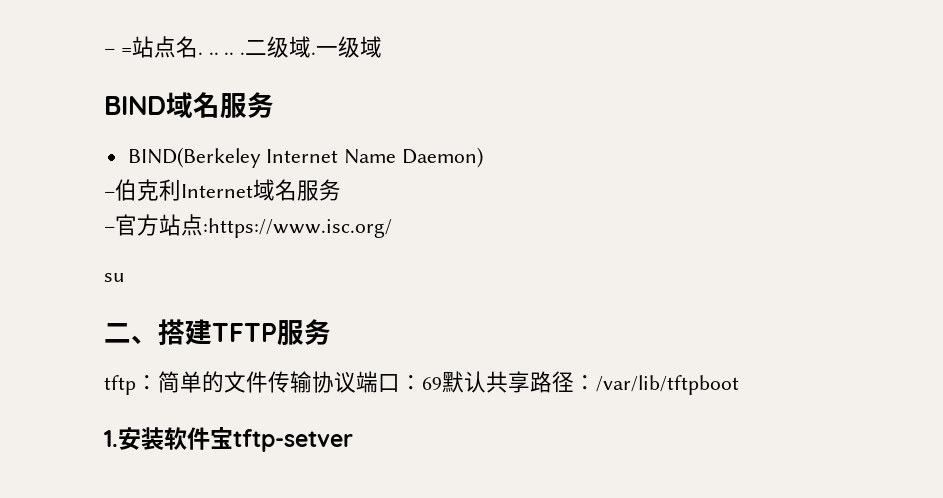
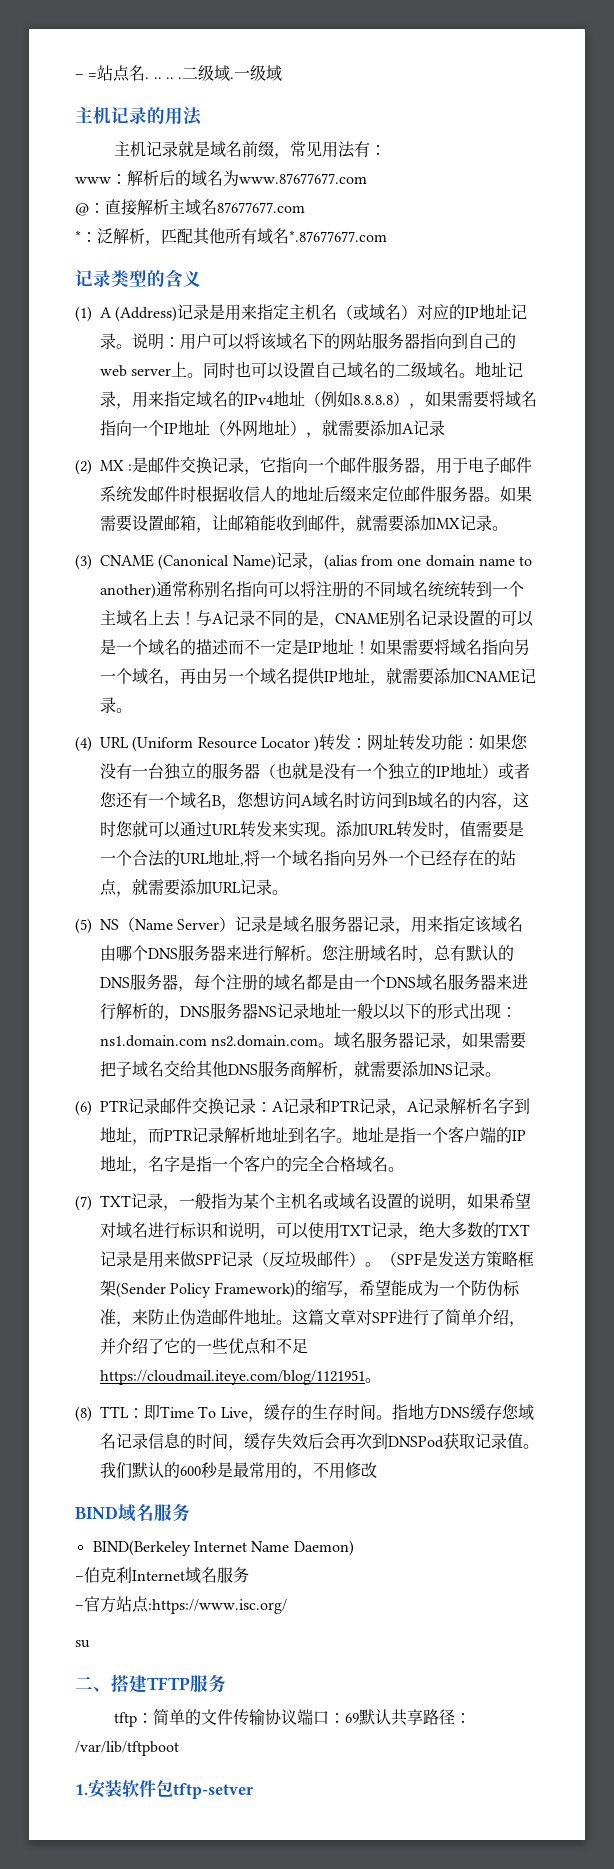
+ 主机记录的用法
+ 主机记录就是域名前缀，常见用法有：
+ www：解析后的域名为www.87677677.com
+ @：直接解析主域名87677677.com
+ *：泛解析，匹配其他所有域名*.87677677.com
+ 记录类型的含义
+ (1) A (Address)记录是用来指定主机名（或域名）对应的IP地址记录。说明：用户可以将该域名下的网站服务器指向到自己的web server上。同时也可以设置自己域名的二级域名。地址记录，用来指定域名的IPv4地址（例如8.8.8.8），如果需要将域名指向一个IP地址（外网地址），就需要添加A记录
+ (2) MX :是邮件交换记录，它指向一个邮件服务器，用于电子邮件系统发邮件时根据收信人的地址后缀来定位邮件服务器。如果需要设置邮箱，让邮箱能收到邮件，就需要添加MX记录。
+ (3) CNAME (Canonical Name)记录，(alias from one domain name to another)通常称别名指向可以将注册的不同域名统统转到一个主域名上去！与A记录不同的是，CNAME别名记录设置的可以是一个域名的描述而不一定是IP地址！如果需要将域名指向另一个域名，再由另一个域名提供IP地址，就需要添加CNAME记录。
+ (4) URL (Uniform Resource Locator )转发：网址转发功能：如果您没有一台独立的服务器（也就是没有一个独立的IP地址）或者您还有一个域名B，您想访问A域名时访问到B域名的内容，这时您就可以通过URL转发来实现。添加URL转发时，值需要是一个合法的URL地址,将一个域名指向另外一个已经存在的站点，就需要添加URL记录。
+ (5) NS（Name Server）记录是域名服务器记录，用来指定该域名由哪个DNS服务器来进行解析。您注册域名时，总有默认的DNS服务器，每个注册的域名都是由一个DNS域名服务器来进行解析的，DNS服务器NS记录地址一般以以下的形式出现：ns1.domain.com ns2.domain.com。域名服务器记录，如果需要把子域名交给其他DNS服务商解析，就需要添加NS记录。
+ (6) PTR记录邮件交换记录：A记录和PTR记录，A记录解析名字到地址，而PTR记录解析地址到名字。地址是指一个客户端的IP地址，名字是指一个客户的完全合格域名。
+ (7) TXT记录，一般指为某个主机名或域名设置的说明，如果希望对域名进行标识和说明，可以使用TXT记录，绝大多数的TXT记录是用来做SPF记录（反垃圾邮件）。（SPF是发送方策略框架(Sender Policy Framework)的缩写，希望能成为一个防伪标准，来防止伪造邮件地址。这篇文章对SPF进行了简单介绍，并介绍了它的一些优点和不足https://cloudmail.iteye.com/blog/1121951。
+ (8) TTL：即Time To Live，缓存的生存时间。指地方DNS缓存您域名记录信息的时间，缓存失效后会再次到DNSPod获取记录值。我们默认的600秒是最常用的，不用修改
- 1.安装软件宝tftp-setver
+ 1.安装软件包tftp-setver

